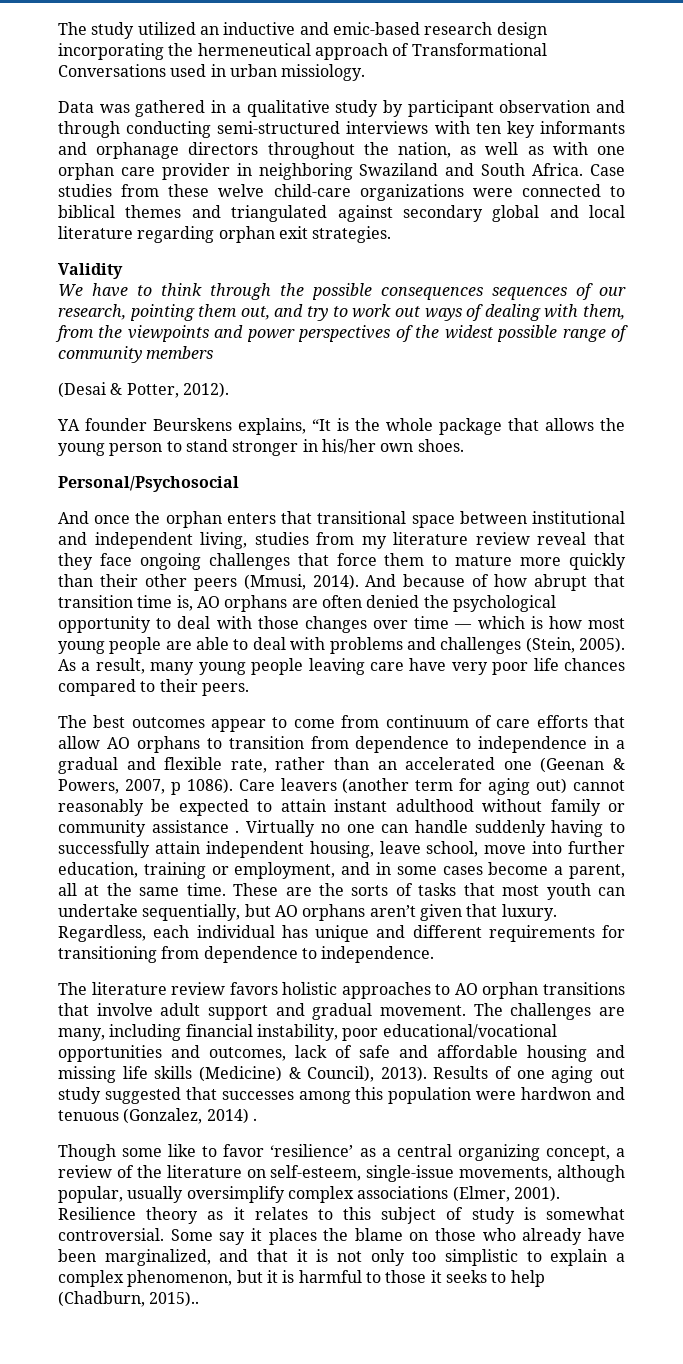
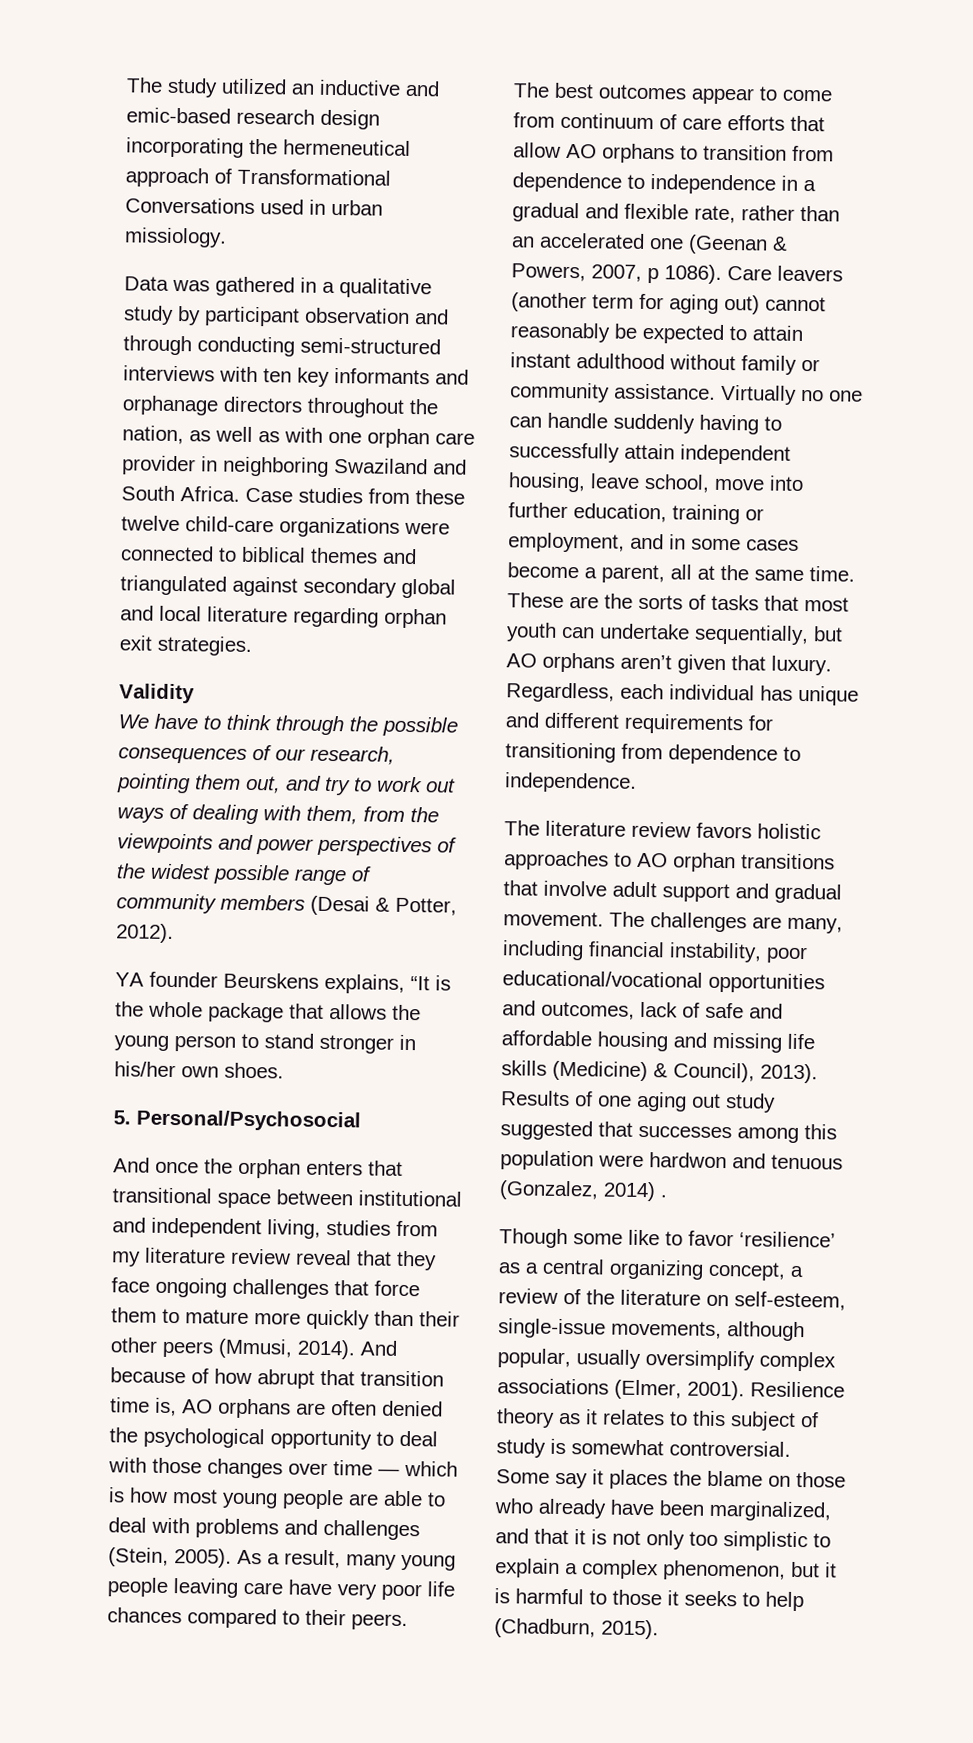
- Case studies from these welve child-care organizations were connected to biblical themes and triangulated against secondary global and local literature regarding orphan exit strategies.
+ Case studies from these twelve child-care organizations were connected to biblical themes and triangulated against secondary global and local literature regarding orphan exit strategies.
- We have to think through the possible consequences sequences of our research, pointing them out, and try to work out ways of dealing with them, from the viewpoints and power perspectives of the widest possible range of community members
- (Desai & Potter, 2012).
+ We have to think through the possible consequences of our research, pointing them out, and try to work out ways of dealing with them, from the viewpoints and power perspectives of the widest possible range of community members (Desai & Potter, 2012).
- Personal/Psychosocial
+ 5. Personal/Psychosocial
- Care leavers (another term for aging out) cannot reasonably be expected to attain instant adulthood without family or community assistance .
+ Care leavers (another term for aging out) cannot reasonably be expected to attain instant adulthood without family or community assistance.
- Some say it places the blame on those who already have been marginalized, and that it is not only too simplistic to explain a complex phenomenon, but it is harmful to those it seeks to help (Chadburn, 2015)..
+ Some say it places the blame on those who already have been marginalized, and that it is not only too simplistic to explain a complex phenomenon, but it is harmful to those it seeks to help (Chadburn, 2015).

